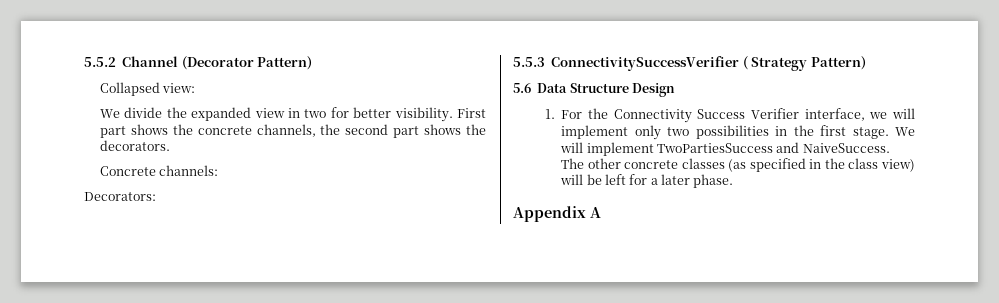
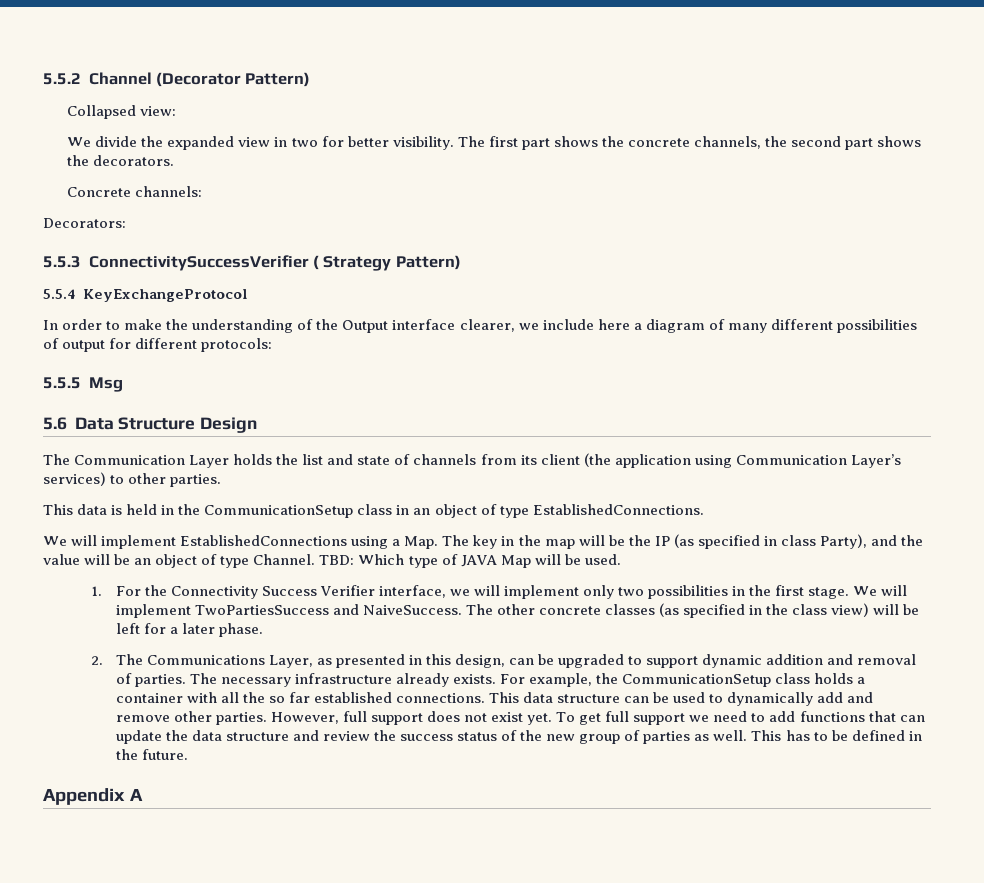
- First part shows the concrete channels, the second part shows the decorators.
+ The first part shows the concrete channels, the second part shows the decorators.
+ 5.5.4 KeyExchangeProtocol
+ In order to make the understanding of the Output interface clearer, we include here a diagram of many different possibilities of output for different protocols:
+ 5.5.5 Msg
  5.6 Data Structure Design
+ The Communication Layer holds the list and state of channels from its client (the application using Communication Layer’s services) to other parties.
+ This data is held in the CommunicationSetup class in an object of type EstablishedConnections.
+ We will implement EstablishedConnections using a Map. The key in the map will be the IP (as specified in class Party), and the value will be an object of type Channel. TBD: Which type of JAVA Map will be used.
+ 2. The Communications Layer, as presented in this design, can be upgraded to support dynamic addition and removal of parties. The necessary infrastructure already exists. For example, the CommunicationSetup class holds a container with all the so far established connections. This data structure can be used to dynamically add and remove other parties. However, full support does not exist yet. To get full support we need to add functions that can update the data structure and review the success status of the new group of parties as well. This has to be defined in the future.

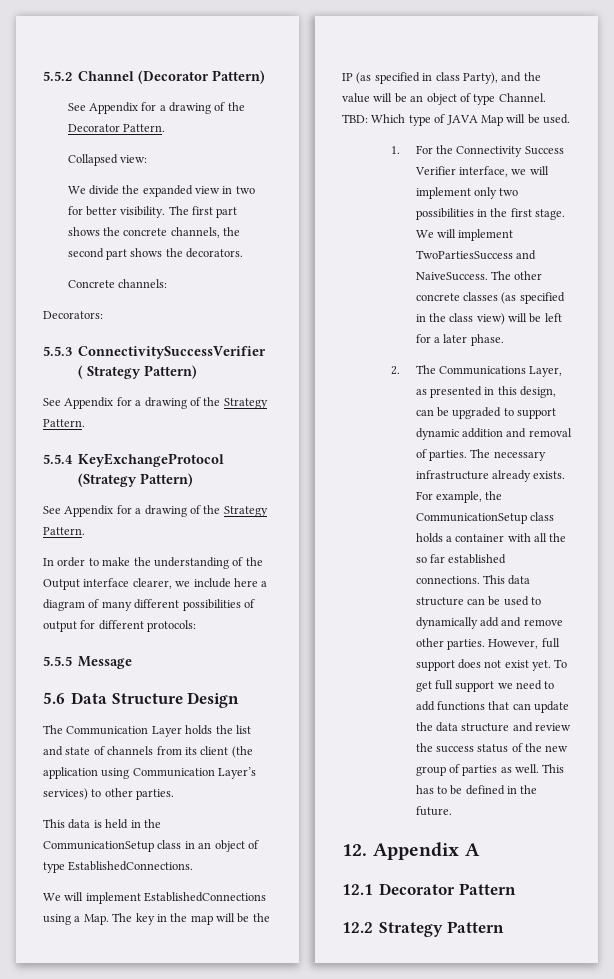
+ See Appendix for a drawing of the Decorator Pattern.
  5.5.3 ConnectivitySuccessVerifier ( Strategy Pattern)
- 5.5.4 KeyExchangeProtocol
+ See Appendix for a drawing of the Strategy Pattern.
+ 5.5.4 KeyExchangeProtocol (Strategy Pattern)
+ See Appendix for a drawing of the Strategy Pattern.
- 5.5.5 Msg
+ 5.5.5 Message
- Appendix A
+ 12. Appendix A
+ 12.1 Decorator Pattern
+ 12.2 Strategy Pattern

